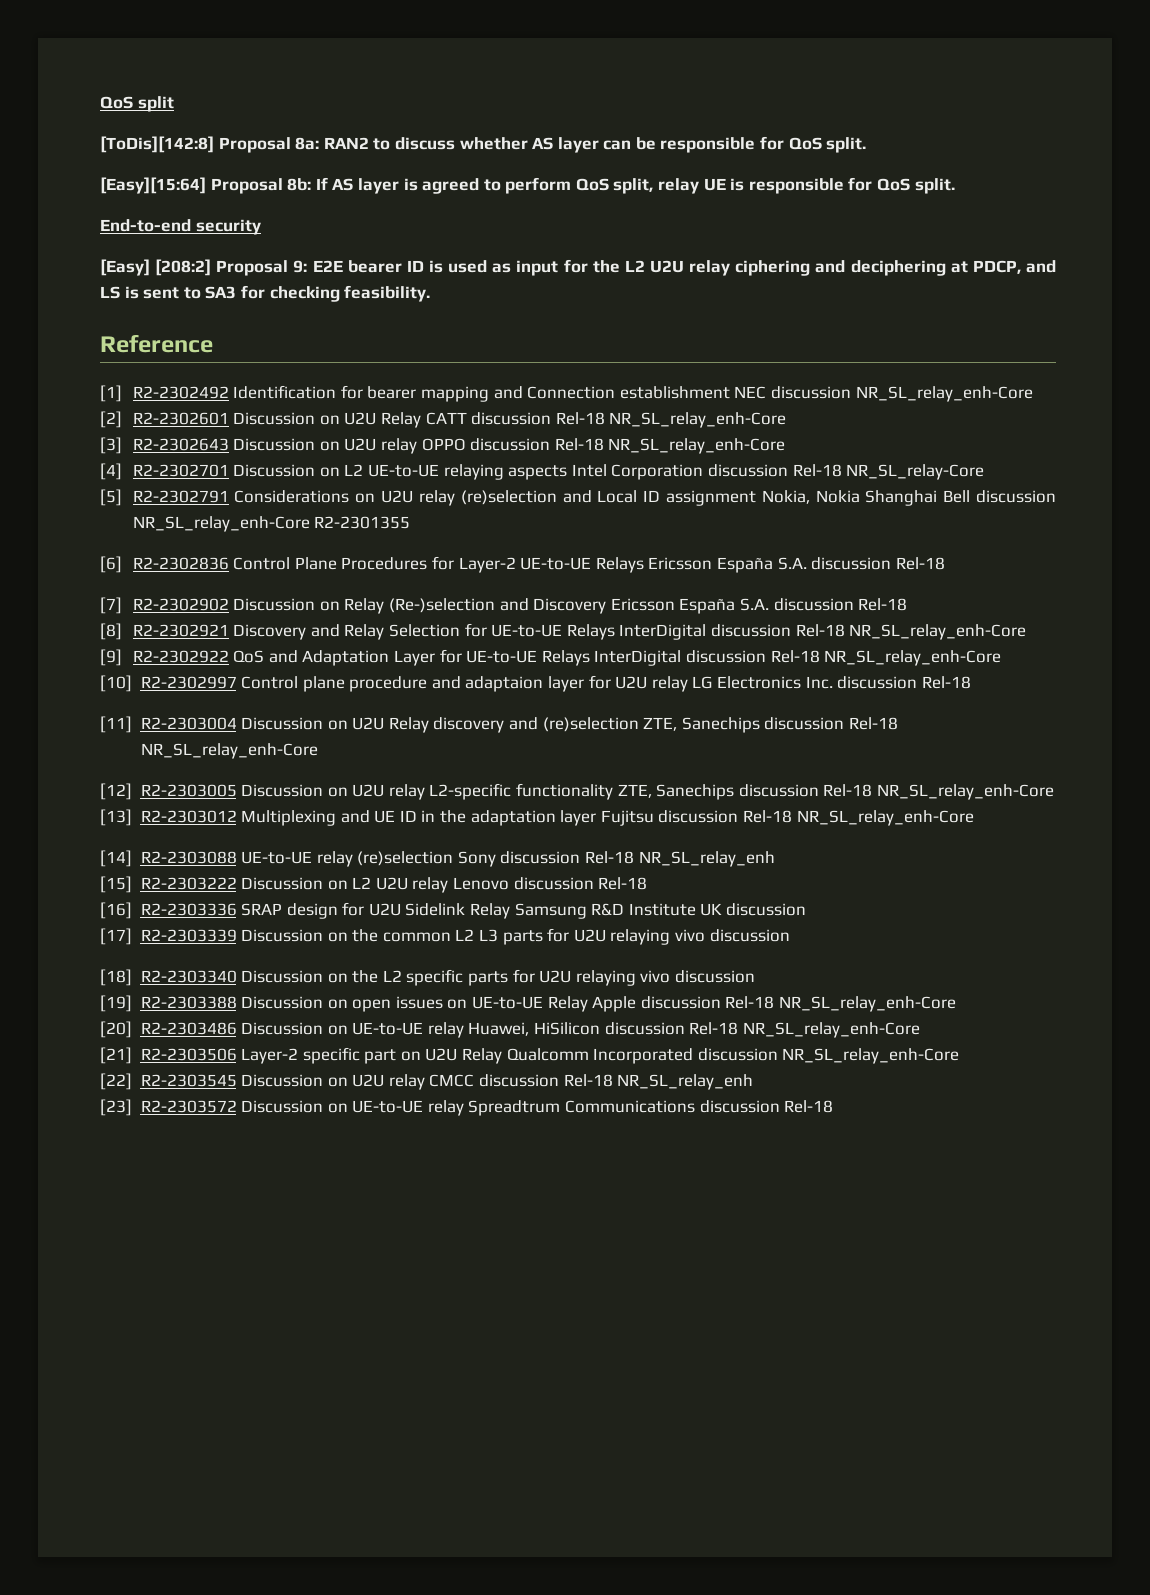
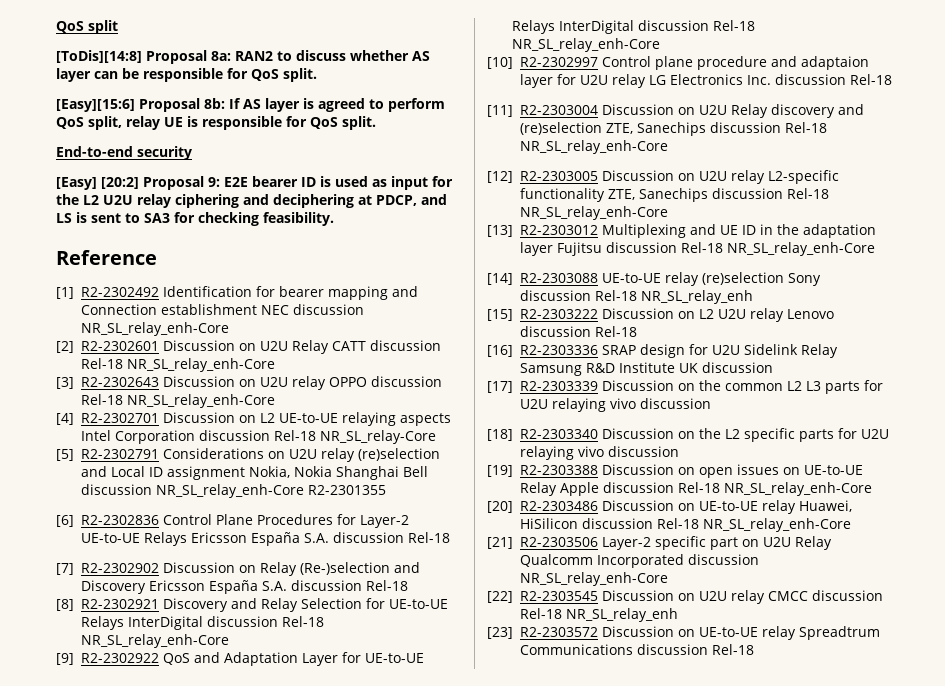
- [ToDis][142:8] Proposal 8a: RAN2 to discuss whether AS layer can be responsible for QoS split.
+ [ToDis][14:8] Proposal 8a: RAN2 to discuss whether AS layer can be responsible for QoS split.
- [Easy][15:64] Proposal 8b: If AS layer is agreed to perform QoS split, relay UE is responsible for QoS split.
+ [Easy][15:6] Proposal 8b: If AS layer is agreed to perform QoS split, relay UE is responsible for QoS split.
- [Easy] [208:2] Proposal 9: E2E bearer ID is used as input for the L2 U2U relay ciphering and deciphering at PDCP, and LS is sent to SA3 for checking feasibility.
+ [Easy] [20:2] Proposal 9: E2E bearer ID is used as input for the L2 U2U relay ciphering and deciphering at PDCP, and LS is sent to SA3 for checking feasibility.

